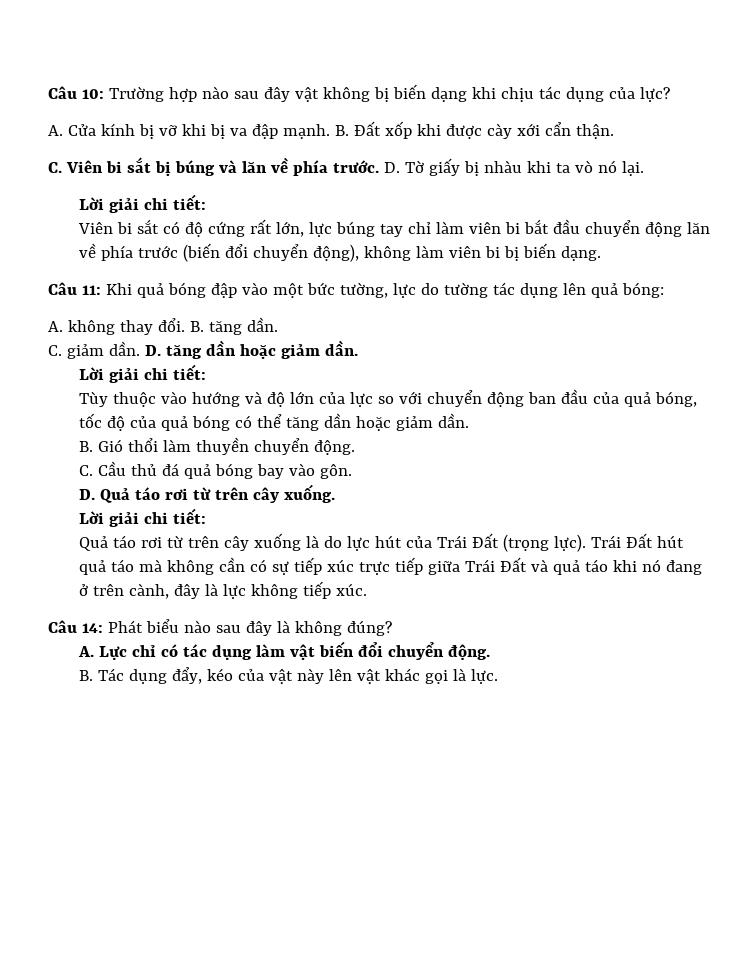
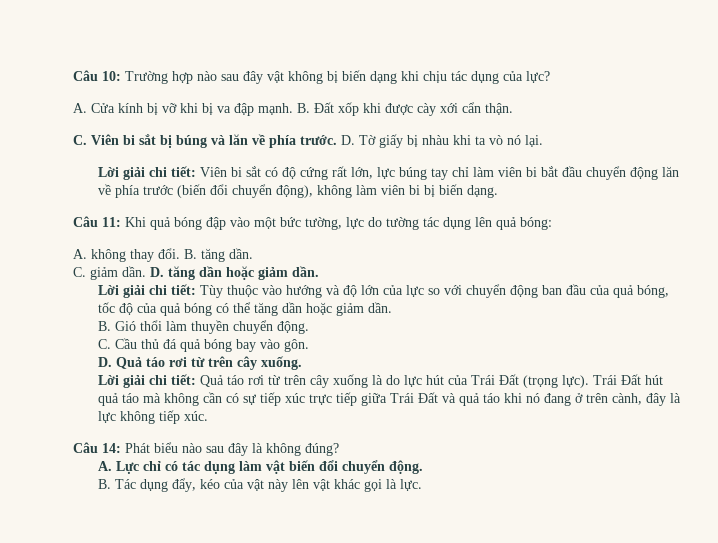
  D. Tờ giấy bị nhàu khi ta vò nó lại.
- Lời giải chi tiết:
- Viên bi sắt có độ cứng rất lớn, lực búng tay chỉ làm viên bi bắt đầu chuyển động lăn về phía trước (biến đổi chuyển động), không làm viên bi bị biến dạng.
+ Lời giải chi tiết: Viên bi sắt có độ cứng rất lớn, lực búng tay chỉ làm viên bi bắt đầu chuyển động lăn về phía trước (biến đổi chuyển động), không làm viên bi bị biến dạng.
  D. tăng dần hoặc giảm dần.
- Lời giải chi tiết:
- Tùy thuộc vào hướng và độ lớn của lực so với chuyển động ban đầu của quả bóng, tốc độ của quả bóng có thể tăng dần hoặc giảm dần.
+ Lời giải chi tiết: Tùy thuộc vào hướng và độ lớn của lực so với chuyển động ban đầu của quả bóng, tốc độ của quả bóng có thể tăng dần hoặc giảm dần.
  D. Quả táo rơi từ trên cây xuống.
- Lời giải chi tiết:
- Quả táo rơi từ trên cây xuống là do lực hút của Trái Đất (trọng lực).
+ Lời giải chi tiết: Quả táo rơi từ trên cây xuống là do lực hút của Trái Đất (trọng lực).

